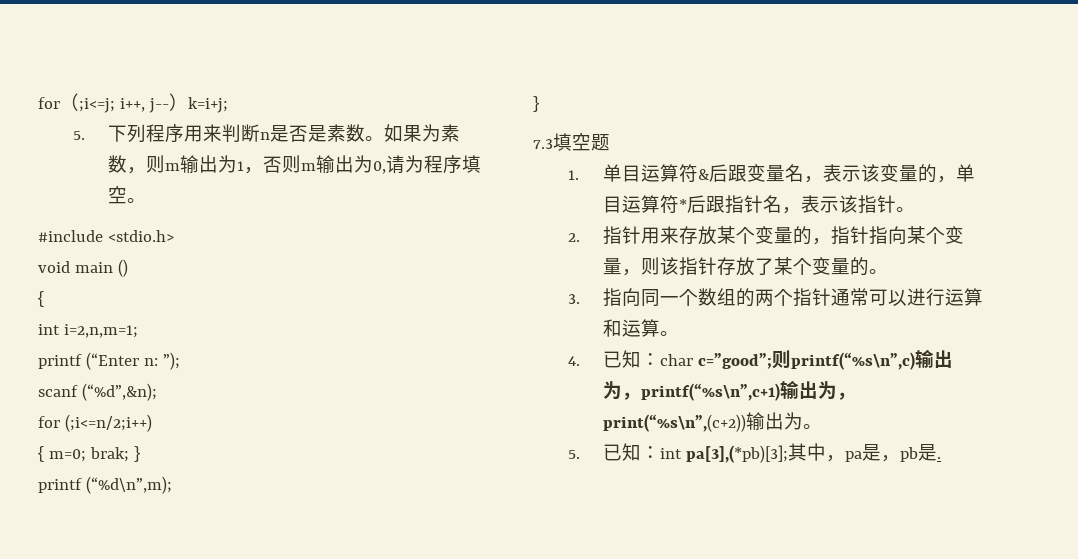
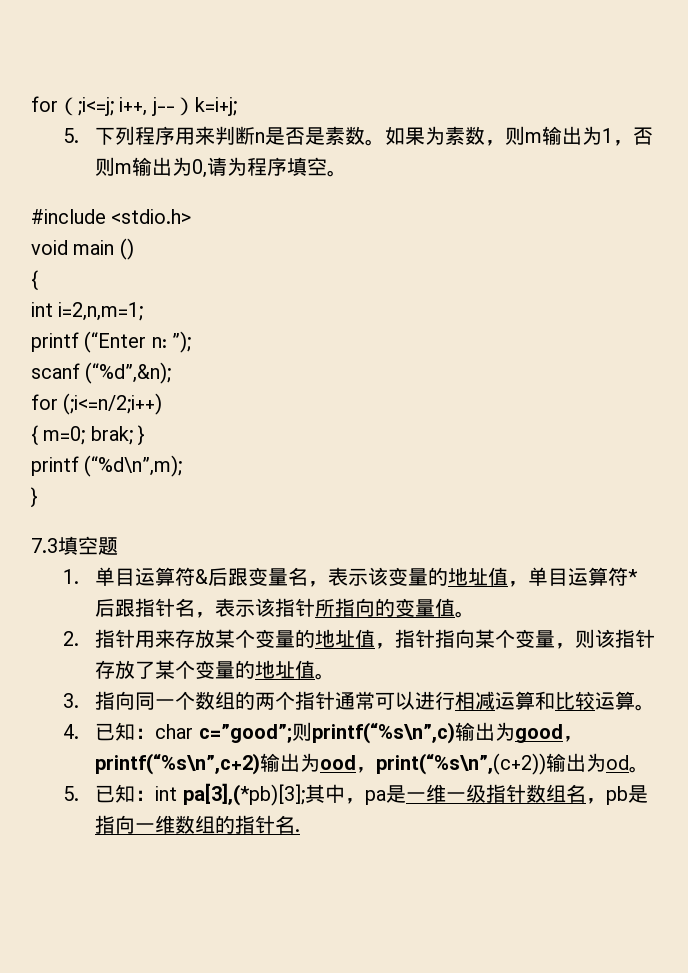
- 1.单目运算符&后跟变量名，表示该变量的，单目运算符*后跟指针名，表示该指针。
+ 1.单目运算符&后跟变量名，表示该变量的地址值，单目运算符*后跟指针名，表示该指针所指向的变量值。
- 2.指针用来存放某个变量的，指针指向某个变量，则该指针存放了某个变量的。
+ 2.指针用来存放某个变量的地址值，指针指向某个变量，则该指针存放了某个变量的地址值。
- 3.指向同一个数组的两个指针通常可以进行运算和运算。
+ 3.指向同一个数组的两个指针通常可以进行相减运算和比较运算。
- 4.已知：char c=”good”;则printf(“%s\n”,c)输出为，printf(“%s\n”,c+1)输出为，print(“%s\n”,(c+2))输出为。
+ 4.已知：char c=”good”;则printf(“%s\n”,c)输出为good，printf(“%s\n”,c+2)输出为ood，print(“%s\n”,(c+2))输出为od。
- 5.已知：int pa[3],(*pb)[3];其中，pa是，pb是.
+ 5.已知：int pa[3],(*pb)[3];其中，pa是一维一级指针数组名，pb是指向一维数组的指针名.

